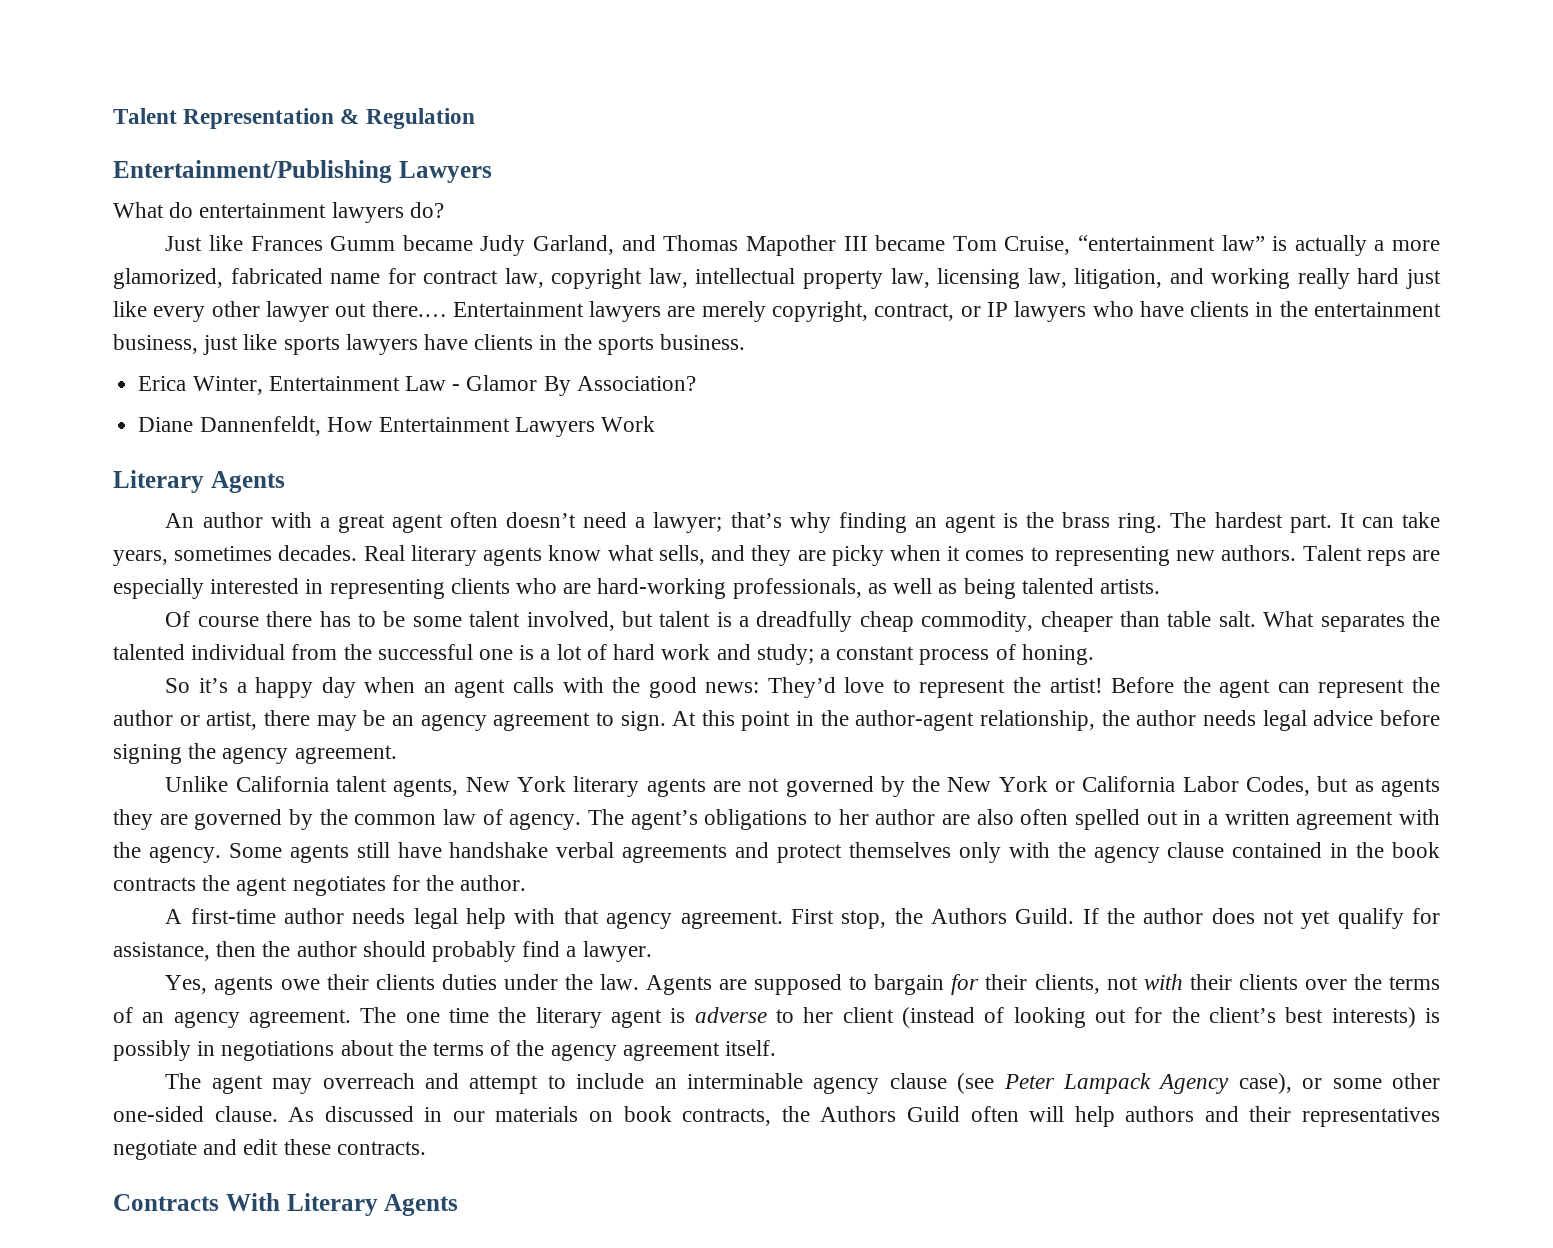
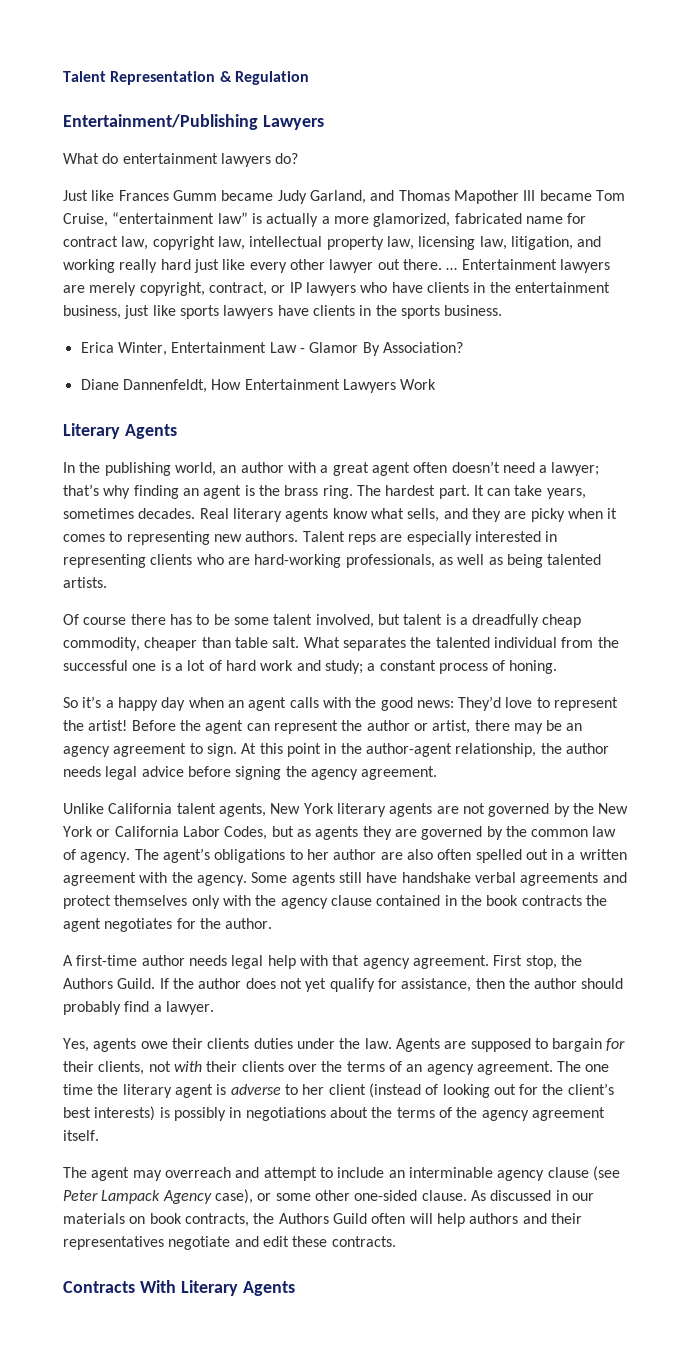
- Just like Frances Gumm became Judy Garland, and Thomas Mapother III became Tom Cruise, “entertainment law” is actually a more glamorized, fabricated name for contract law, copyright law, intellectual property law, licensing law, litigation, and working really hard just like every other lawyer out there.…
+ Just like Frances Gumm became Judy Garland, and Thomas Mapother III became Tom Cruise, “entertainment law” is actually a more glamorized, fabricated name for contract law, copyright law, intellectual property law, licensing law, litigation, and working really hard just like every other lawyer out there. …
- An author with a great agent often doesn’t need a lawyer; that’s why finding an agent is the brass ring.
+ In the publishing world, an author with a great agent often doesn’t need a lawyer; that’s why finding an agent is the brass ring.

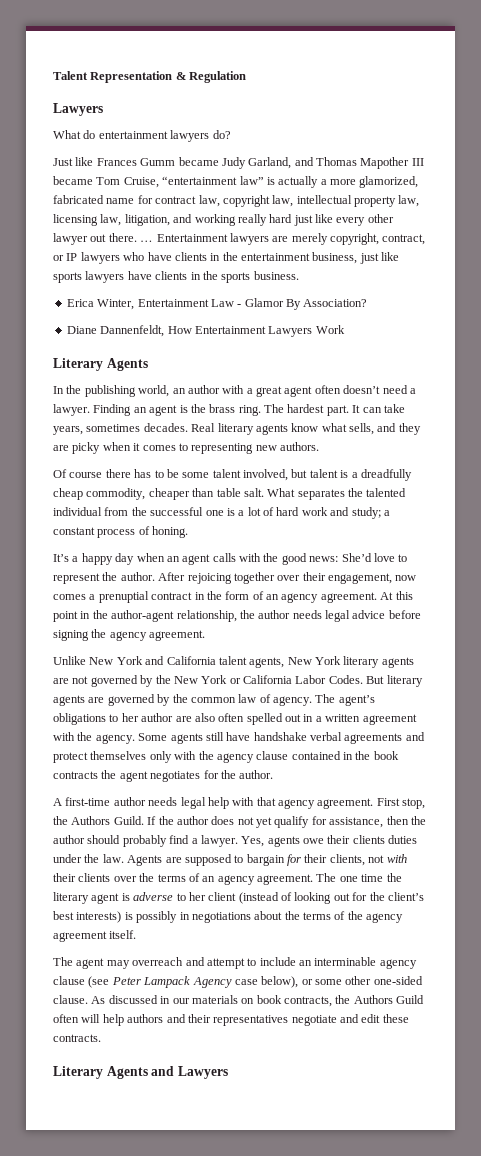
  Talent Representation & Regulation
- Entertainment/Publishing Lawyers
+ Lawyers
- In the publishing world, an author with a great agent often doesn’t need a lawyer; that’s why finding an agent is the brass ring.
+ In the publishing world, an author with a great agent often doesn’t need a lawyer. Finding an agent is the brass ring.
- Talent reps are especially interested in representing clients who are hard-working professionals, as well as being talented artists.
- So it’s a happy day when an agent calls with the good news: They’d love to represent the artist! Before the agent can represent the author or artist, there may be an agency agreement to sign.
+ It’s a happy day when an agent calls with the good news: She’d love to represent the author. After rejoicing together over their engagement, now comes a prenuptial contract in the form of an agency agreement.
- Unlike California talent agents, New York literary agents are not governed by the New York or California Labor Codes, but as agents they are governed by the common law of agency.
+ Unlike New York and California talent agents, New York literary agents are not governed by the New York or California Labor Codes. But literary agents are governed by the common law of agency.
- If the author does not yet qualify for assistance, then the author should probably find a lawyer.
- Yes, agents owe their clients duties under the law.
+ If the author does not yet qualify for assistance, then the author should probably find a lawyer. Yes, agents owe their clients duties under the law.
- The agent may overreach and attempt to include an interminable agency clause (see Peter Lampack Agency case), or some other one-sided clause.
+ The agent may overreach and attempt to include an interminable agency clause (see Peter Lampack Agency case below), or some other one-sided clause.
- Contracts With Literary Agents
+ Literary Agents and Lawyers

